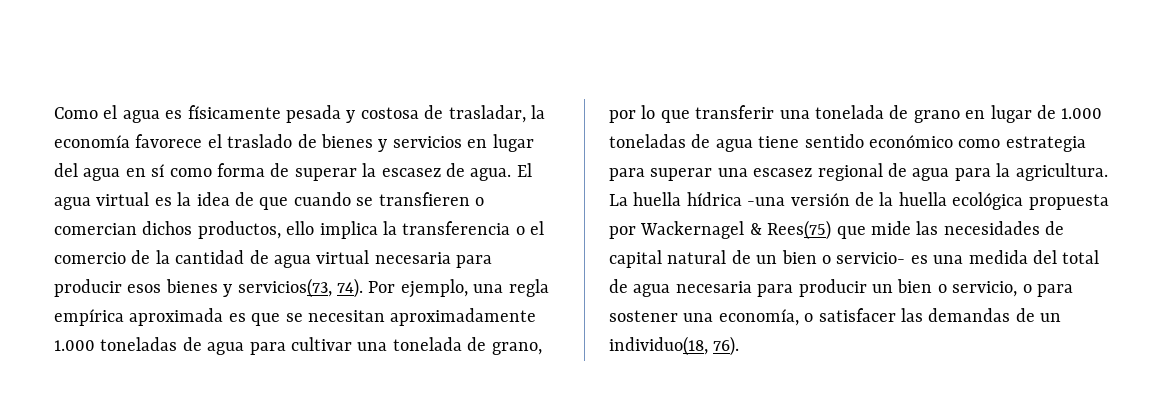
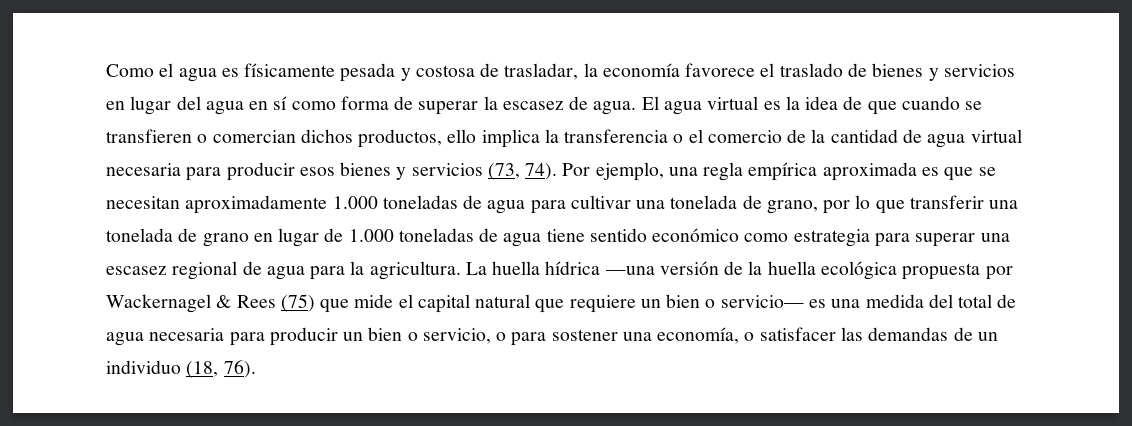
- El agua virtual es la idea de que cuando se transfieren o comercian dichos productos, ello implica la transferencia o el comercio de la cantidad de agua virtual necesaria para producir esos bienes y servicios(73, 74).
+ El agua virtual es la idea de que cuando se transfieren o comercian dichos productos, ello implica la transferencia o el comercio de la cantidad de agua virtual necesaria para producir esos bienes y servicios (73, 74).
- La huella hídrica -una versión de la huella ecológica propuesta por Wackernagel & Rees(75) que mide las necesidades de capital natural de un bien o servicio- es una medida del total de agua necesaria para producir un bien o servicio, o para sostener una economía, o satisfacer las demandas de un individuo(18, 76).
+ La huella hídrica —una versión de la huella ecológica propuesta por Wackernagel & Rees (75) que mide el capital natural que requiere un bien o servicio— es una medida del total de agua necesaria para producir un bien o servicio, o para sostener una economía, o satisfacer las demandas de un individuo (18, 76).

